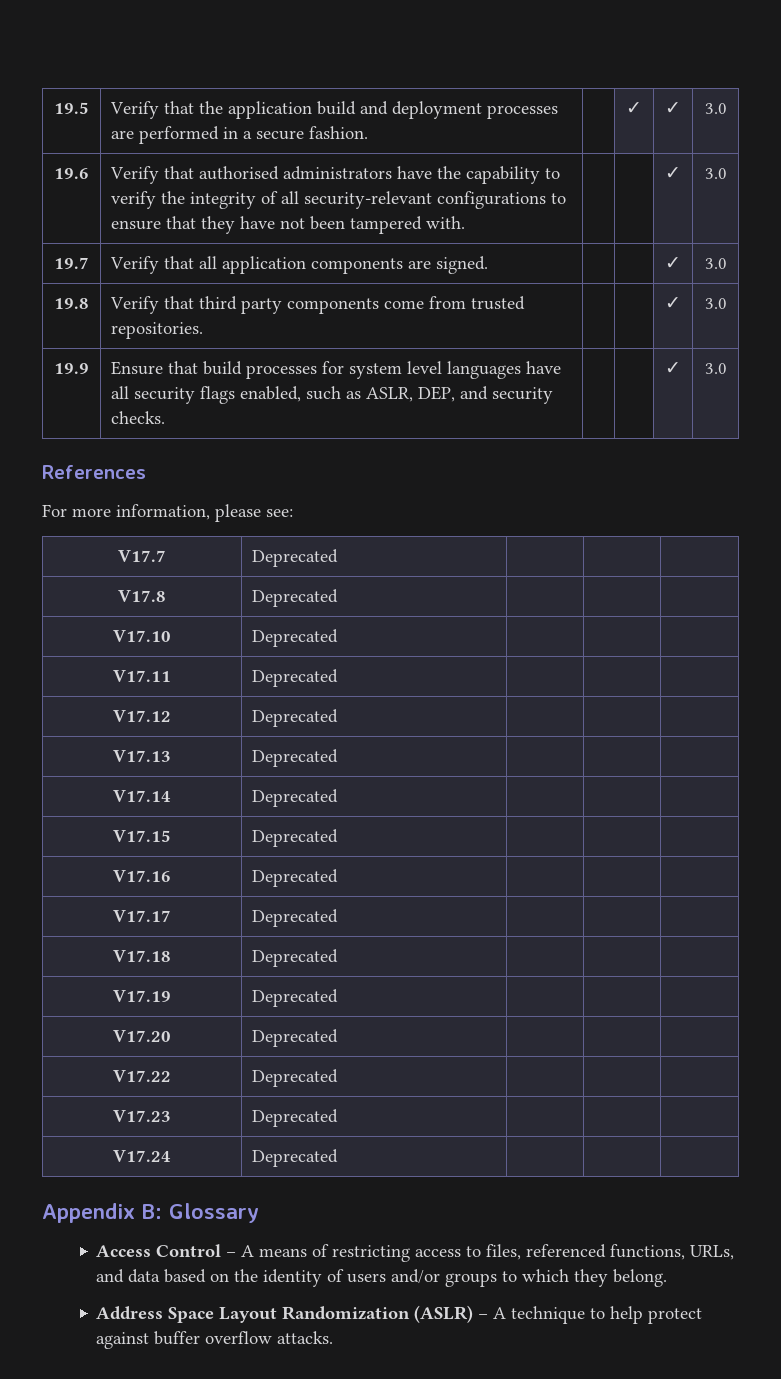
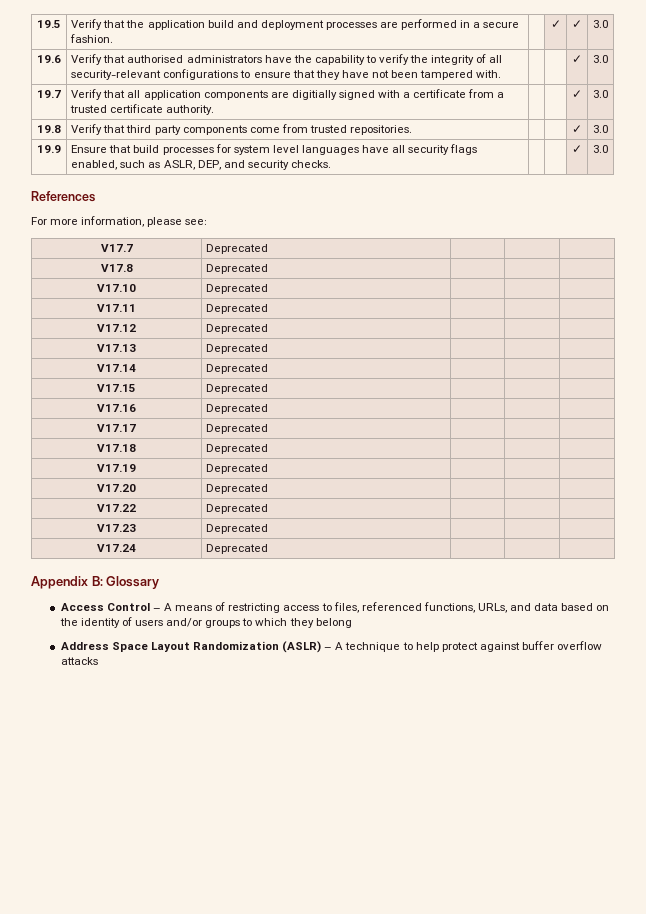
- 19.7 | Verify that all application components are signed. | | | ✓ | 3.0
+ 19.7 | Verify that all application components are digitially signed with a certificate from a trusted certificate authority. | | | ✓ | 3.0
- Access Control – A means of restricting access to files, referenced functions, URLs, and data based on the identity of users and/or groups to which they belong.
+ Access Control – A means of restricting access to files, referenced functions, URLs, and data based on the identity of users and/or groups to which they belong
- Address Space Layout Randomization (ASLR) – A technique to help protect against buffer overflow attacks.
+ Address Space Layout Randomization (ASLR) – A technique to help protect against buffer overflow attacks

